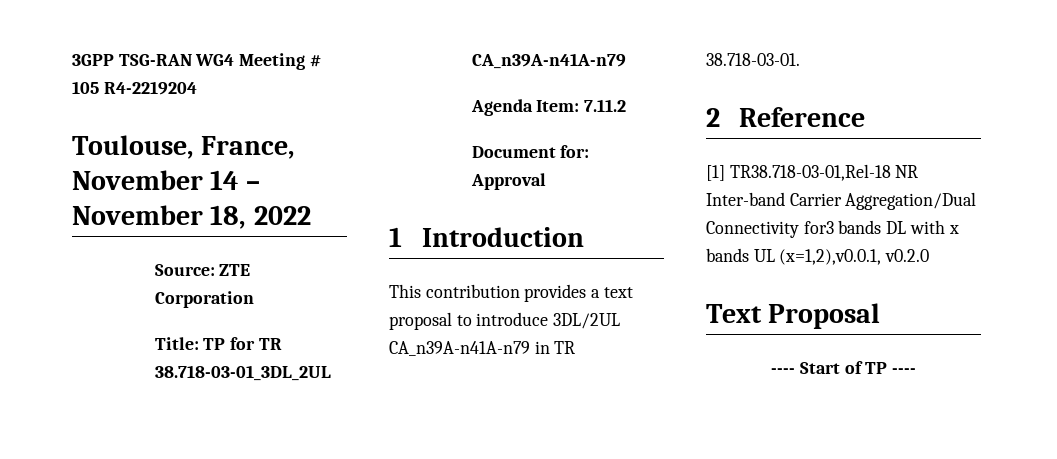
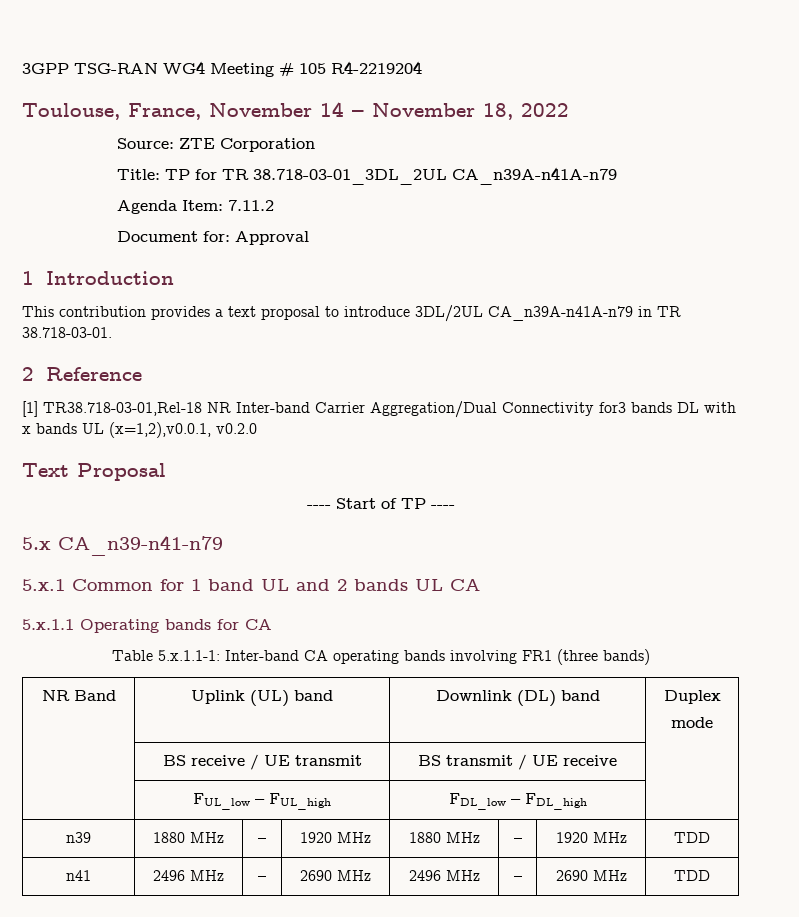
+ 5.x CA_n39-n41-n79
+ 5.x.1 Common for 1 band UL and 2 bands UL CA
+ 5.x.1.1 Operating bands for CA
+ Table 5.x.1.1-1: Inter-band CA operating bands involving FR1 (three bands)
+ NR Band | Uplink (UL) band | Downlink (DL) band | Duplex
+ mode
+ | BS receive / UE transmit | BS transmit / UE receive |
+ | FUL_low – FUL_high | FDL_low – FDL_high |
+ n39 | 1880 MHz | – | 1920 MHz | 1880 MHz | – | 1920 MHz | TDD
+ n41 | 2496 MHz | – | 2690 MHz | 2496 MHz | – | 2690 MHz | TDD

